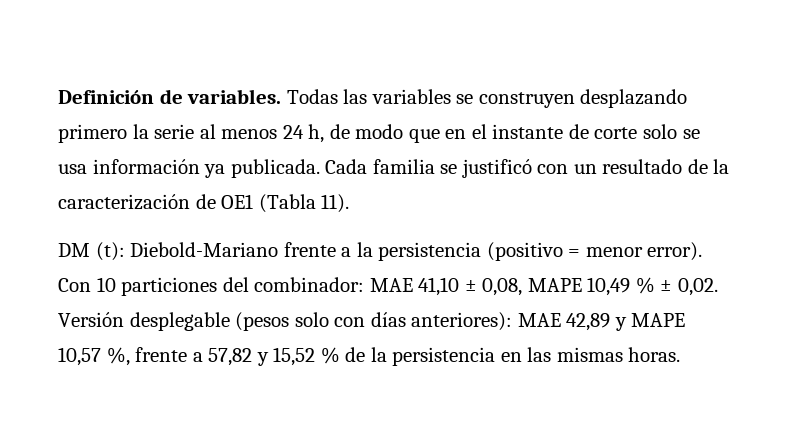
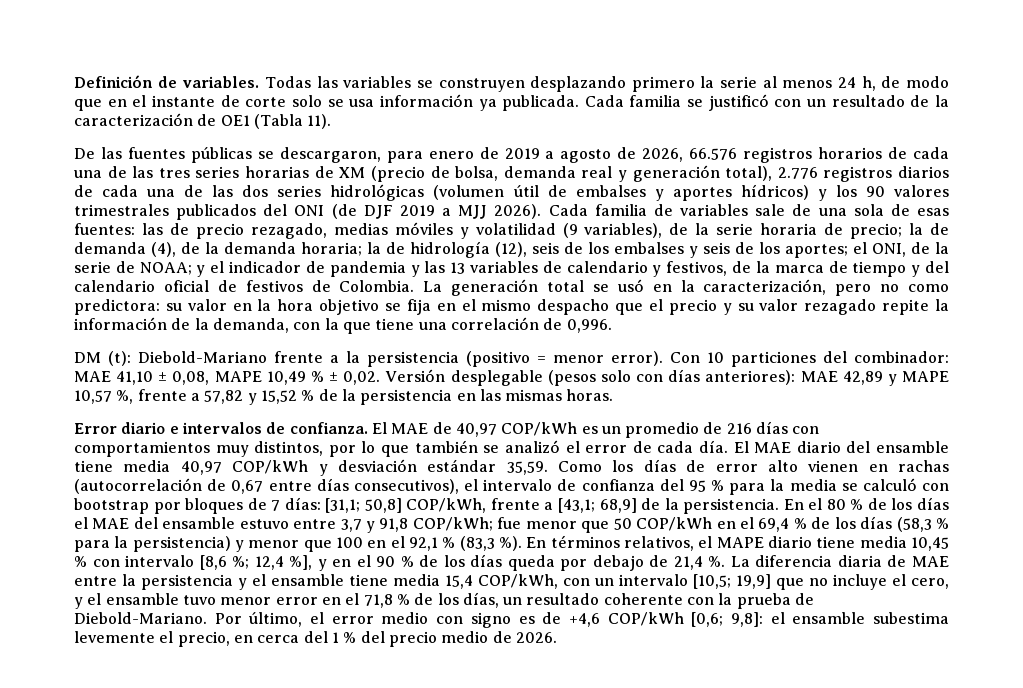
+ De las fuentes públicas se descargaron, para enero de 2019 a agosto de 2026, 66.576 registros horarios de cada una de las tres series horarias de XM (precio de bolsa, demanda real y generación total), 2.776 registros diarios de cada una de las dos series hidrológicas (volumen útil de embalses y aportes hídricos) y los 90 valores trimestrales publicados del ONI (de DJF 2019 a MJJ 2026). Cada familia de variables sale de una sola de esas fuentes: las de precio rezagado, medias móviles y volatilidad (9 variables), de la serie horaria de precio; la de demanda (4), de la demanda horaria; la de hidrología (12), seis de los embalses y seis de los aportes; el ONI, de la serie de NOAA; y el indicador de pandemia y las 13 variables de calendario y festivos, de la marca de tiempo y del calendario oficial de festivos de Colombia. La generación total se usó en la caracterización, pero no como predictora: su valor en la hora objetivo se fija en el mismo despacho que el precio y su valor rezagado repite la información de la demanda, con la que tiene una correlación de 0,996.
+ Error diario e intervalos de confianza. El MAE de 40,97 COP/kWh es un promedio de 216 días con comportamientos muy distintos, por lo que también se analizó el error de cada día. El MAE diario del ensamble tiene media 40,97 COP/kWh y desviación estándar 35,59. Como los días de error alto vienen en rachas (autocorrelación de 0,67 entre días consecutivos), el intervalo de confianza del 95 % para la media se calculó con bootstrap por bloques de 7 días: [31,1; 50,8] COP/kWh, frente a [43,1; 68,9] de la persistencia. En el 80 % de los días el MAE del ensamble estuvo entre 3,7 y 91,8 COP/kWh; fue menor que 50 COP/kWh en el 69,4 % de los días (58,3 % para la persistencia) y menor que 100 en el 92,1 % (83,3 %). En términos relativos, el MAPE diario tiene media 10,45 % con intervalo [8,6 %; 12,4 %], y en el 90 % de los días queda por debajo de 21,4 %. La diferencia diaria de MAE entre la persistencia y el ensamble tiene media 15,4 COP/kWh, con un intervalo [10,5; 19,9] que no incluye el cero, y el ensamble tuvo menor error en el 71,8 % de los días, un resultado coherente con la prueba de Diebold-Mariano. Por último, el error medio con signo es de +4,6 COP/kWh [0,6; 9,8]: el ensamble subestima levemente el precio, en cerca del 1 % del precio medio de 2026.

